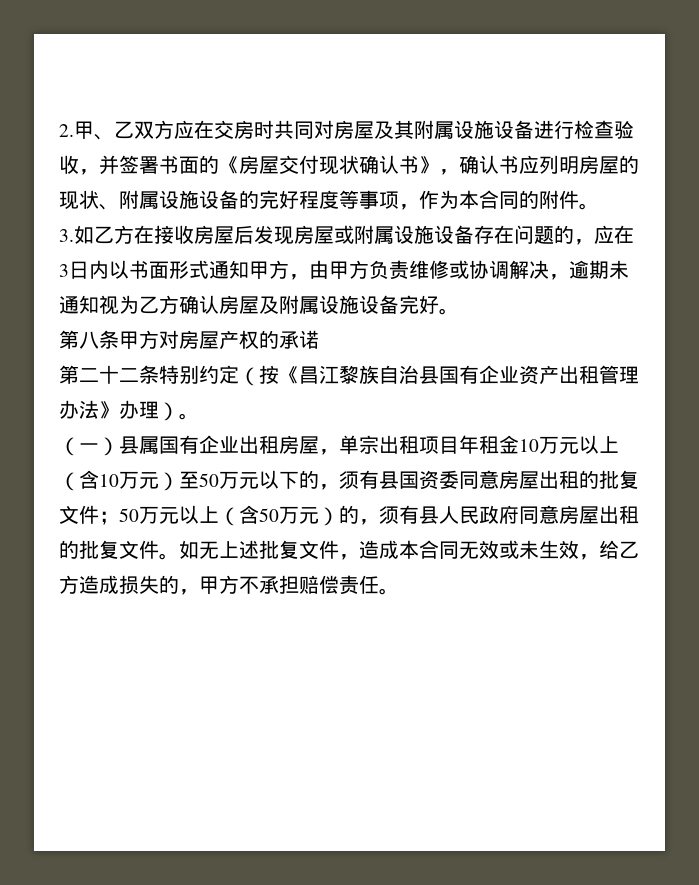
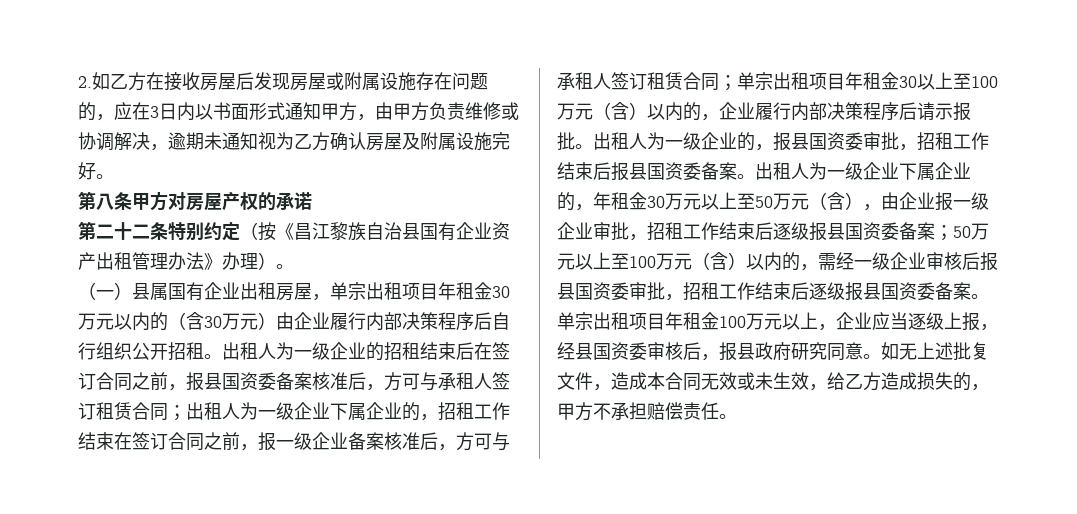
- 2.甲、乙双方应在交房时共同对房屋及其附属设施设备进行检查验收，并签署书面的《房屋交付现状确认书》，确认书应列明房屋的现状、附属设施设备的完好程度等事项，作为本合同的附件。
- 3.如乙方在接收房屋后发现房屋或附属设施设备存在问题的，应在3日内以书面形式通知甲方，由甲方负责维修或协调解决，逾期未通知视为乙方确认房屋及附属设施设备完好。
+ 2.如乙方在接收房屋后发现房屋或附属设施存在问题的，应在3日内以书面形式通知甲方，由甲方负责维修或协调解决，逾期未通知视为乙方确认房屋及附属设施完好。
- （一）县属国有企业出租房屋，单宗出租项目年租金10万元以上（含10万元）至50万元以下的，须有县国资委同意房屋出租的批复文件；50万元以上（含50万元）的，须有县人民政府同意房屋出租的批复文件。
+ （一）县属国有企业出租房屋，单宗出租项目年租金30万元以内的（含30万元）由企业履行内部决策程序后自行组织公开招租。出租人为一级企业的招租结束后在签订合同之前，报县国资委备案核准后，方可与承租人签订租赁合同；出租人为一级企业下属企业的，招租工作结束在签订合同之前，报一级企业备案核准后，方可与承租人签订租赁合同；单宗出租项目年租金30以上至100万元（含）以内的，企业履行内部决策程序后请示报批。出租人为一级企业的，报县国资委审批，招租工作结束后报县国资委备案。出租人为一级企业下属企业的，年租金30万元以上至50万元（含），由企业报一级企业审批，招租工作结束后逐级报县国资委备案；50万元以上至100万元（含）以内的，需经一级企业审核后报县国资委审批，招租工作结束后逐级报县国资委备案。单宗出租项目年租金100万元以上，企业应当逐级上报，经县国资委审核后，报县政府研究同意。

